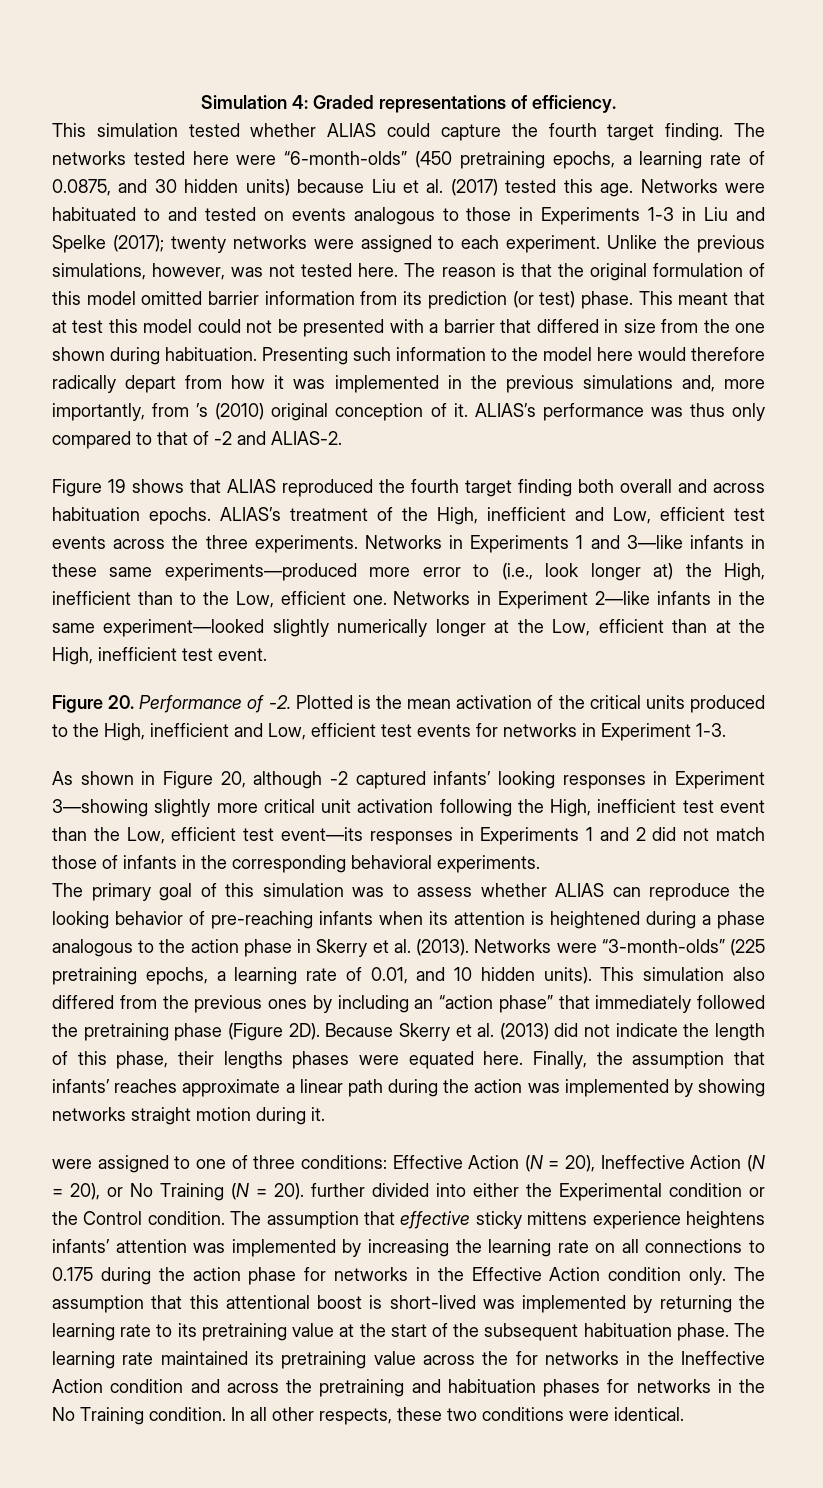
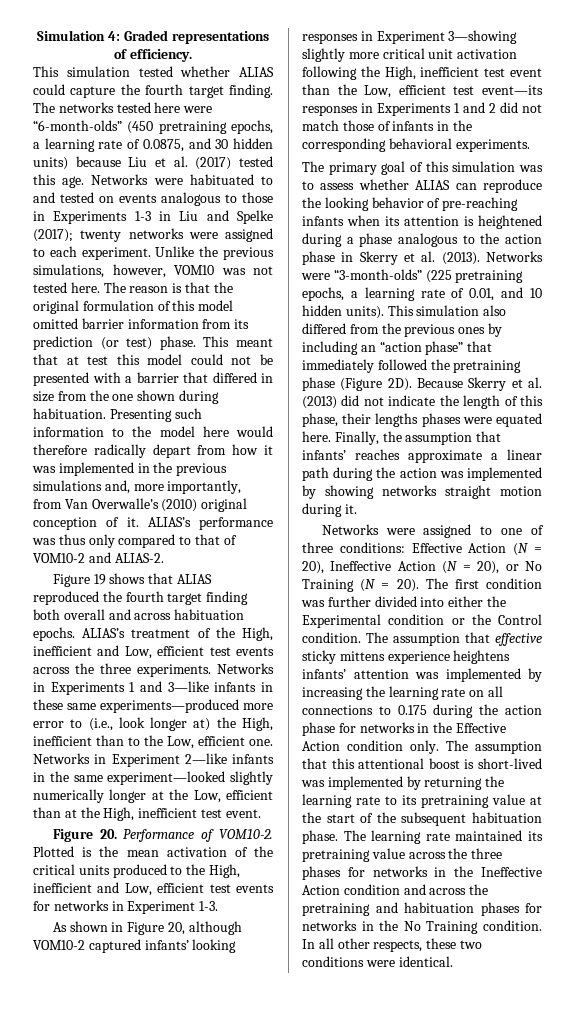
- Unlike the previous simulations, however, was not tested here.
+ Unlike the previous simulations, however, VOM10 was not tested here.
- Presenting such information to the model here would therefore radically depart from how it was implemented in the previous simulations and, more importantly, from ’s (2010) original conception of it.
+ Presenting such information to the model here would therefore radically depart from how it was implemented in the previous simulations and, more importantly, from Van Overwalle’s (2010) original conception of it.
- ALIAS’s performance was thus only compared to that of -2 and ALIAS-2.
+ ALIAS’s performance was thus only compared to that of VOM10-2 and ALIAS-2.
- Figure 20. Performance of -2.
+ Figure 20. Performance of VOM10-2.
- As shown in Figure 20, although -2 captured infants’ looking responses in Experiment 3—showing slightly more critical unit activation following the High, inefficient test event than the Low, efficient test event—its responses in Experiments 1 and 2 did not match those of infants in the corresponding behavioral experiments.
+ As shown in Figure 20, although VOM10-2 captured infants’ looking responses in Experiment 3—showing slightly more critical unit activation following the High, inefficient test event than the Low, efficient test event—its responses in Experiments 1 and 2 did not match those of infants in the corresponding behavioral experiments.
- were assigned to one of three conditions: Effective Action (N = 20), Ineffective Action (N = 20), or No Training (N = 20). further divided into either the Experimental condition or the Control condition.
+ Networks were assigned to one of three conditions: Effective Action (N = 20), Ineffective Action (N = 20), or No Training (N = 20). The first condition was further divided into either the Experimental condition or the Control condition.
- The learning rate maintained its pretraining value across the for networks in the Ineffective Action condition and across the pretraining and habituation phases for networks in the No Training condition.
+ The learning rate maintained its pretraining value across the three phases for networks in the Ineffective Action condition and across the pretraining and habituation phases for networks in the No Training condition.

